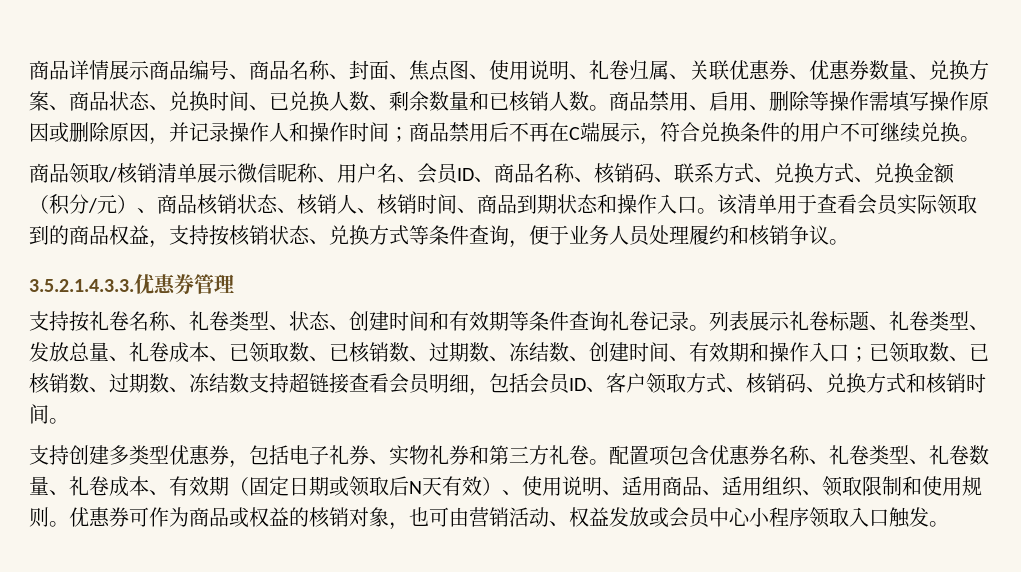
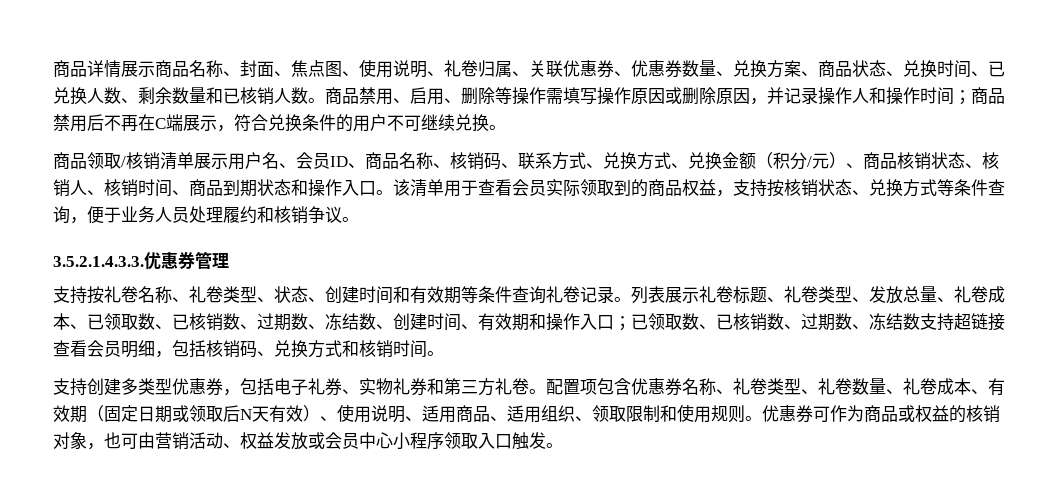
- 商品详情展示商品编号、商品名称、封面、焦点图、使用说明、礼卷归属、关联优惠券、优惠券数量、兑换方案、商品状态、兑换时间、已兑换人数、剩余数量和已核销人数。
+ 商品详情展示商品名称、封面、焦点图、使用说明、礼卷归属、关联优惠券、优惠券数量、兑换方案、商品状态、兑换时间、已兑换人数、剩余数量和已核销人数。
- 商品领取/核销清单展示微信昵称、用户名、会员ID、商品名称、核销码、联系方式、兑换方式、兑换金额（积分/元）、商品核销状态、核销人、核销时间、商品到期状态和操作入口。
+ 商品领取/核销清单展示用户名、会员ID、商品名称、核销码、联系方式、兑换方式、兑换金额（积分/元）、商品核销状态、核销人、核销时间、商品到期状态和操作入口。
- 列表展示礼卷标题、礼卷类型、发放总量、礼卷成本、已领取数、已核销数、过期数、冻结数、创建时间、有效期和操作入口；已领取数、已核销数、过期数、冻结数支持超链接查看会员明细，包括会员ID、客户领取方式、核销码、兑换方式和核销时间。
+ 列表展示礼卷标题、礼卷类型、发放总量、礼卷成本、已领取数、已核销数、过期数、冻结数、创建时间、有效期和操作入口；已领取数、已核销数、过期数、冻结数支持超链接查看会员明细，包括核销码、兑换方式和核销时间。

